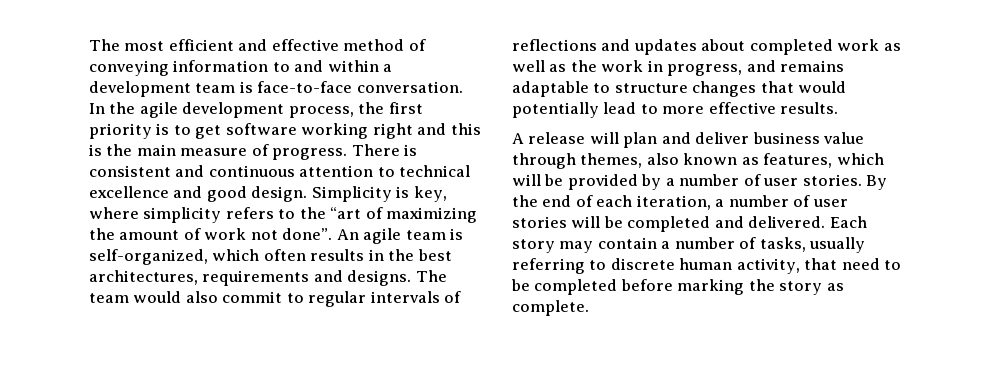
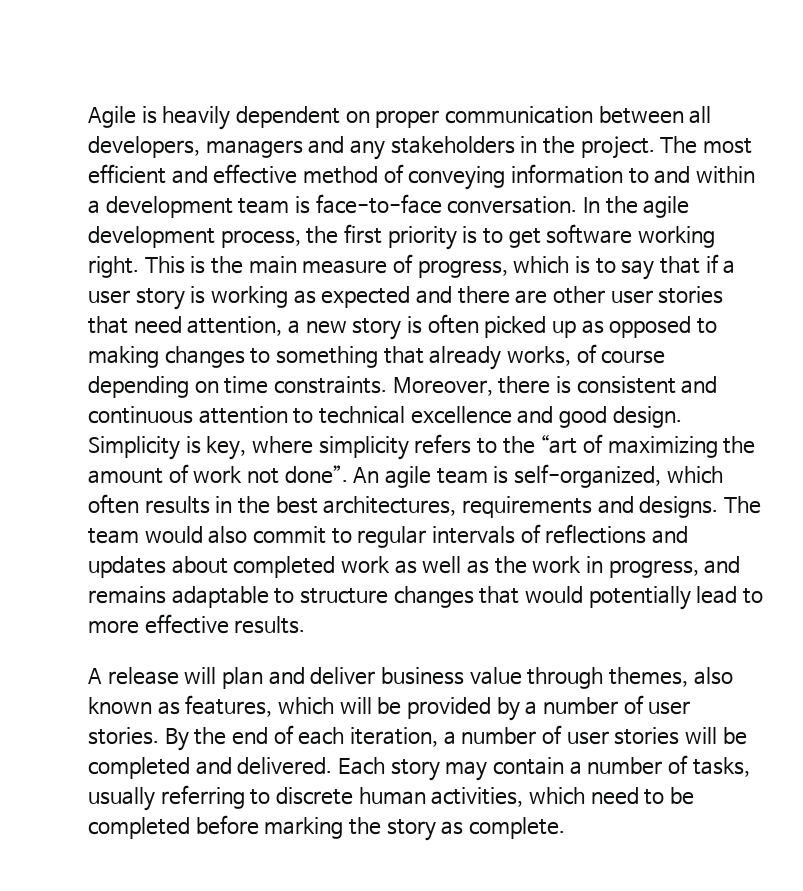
+ Agile is heavily dependent on proper communication between all developers, managers and any stakeholders in the project.
- In the agile development process, the first priority is to get software working right and this is the main measure of progress. There is consistent and continuous attention to technical excellence and good design.
+ In the agile development process, the first priority is to get software working right. This is the main measure of progress, which is to say that if a user story is working as expected and there are other user stories that need attention, a new story is often picked up as opposed to making changes to something that already works, of course depending on time constraints. Moreover, there is consistent and continuous attention to technical excellence and good design.
- Each story may contain a number of tasks, usually referring to discrete human activity, that need to be completed before marking the story as complete.
+ Each story may contain a number of tasks, usually referring to discrete human activities, which need to be completed before marking the story as complete.

